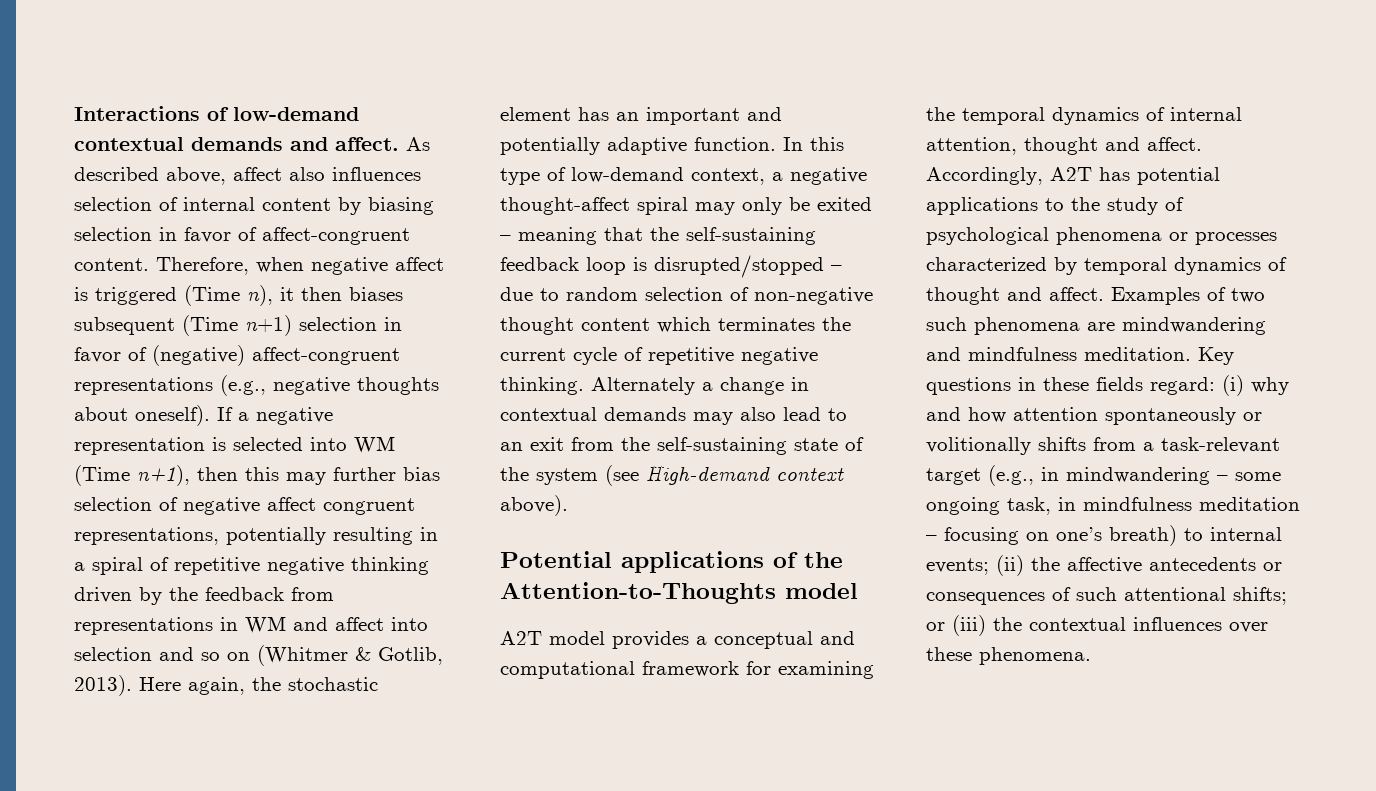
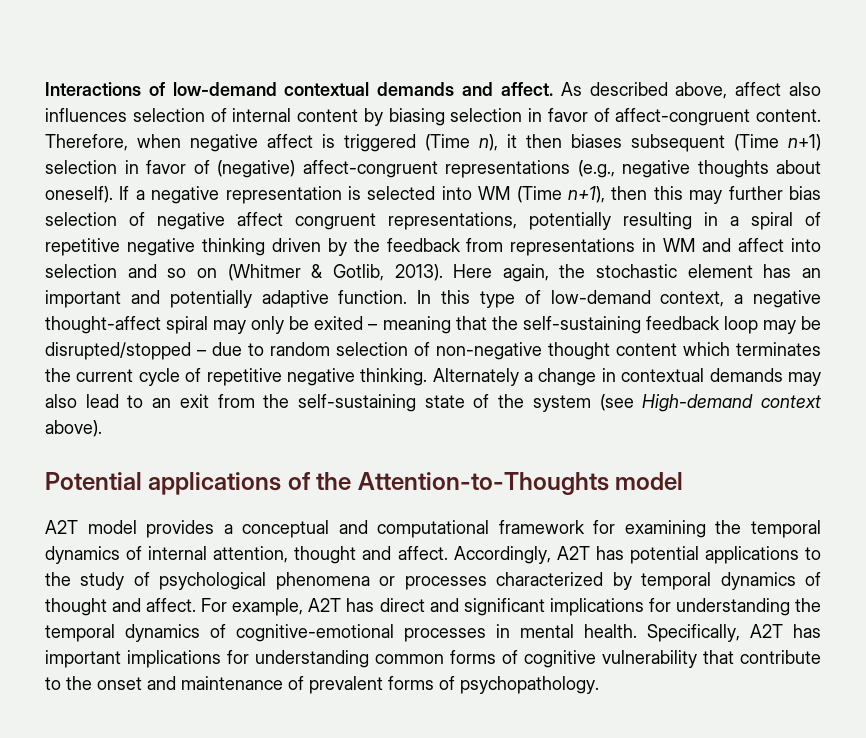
- In this type of low-demand context, a negative thought-affect spiral may only be exited – meaning that the self-sustaining feedback loop is disrupted/stopped – due to random selection of non-negative thought content which terminates the current cycle of repetitive negative thinking.
+ In this type of low-demand context, a negative thought-affect spiral may only be exited – meaning that the self-sustaining feedback loop may be disrupted/stopped – due to random selection of non-negative thought content which terminates the current cycle of repetitive negative thinking.
- Examples of two such phenomena are mindwandering and mindfulness meditation. Key questions in these fields regard: (i) why and how attention spontaneously or volitionally shifts from a task-relevant target (e.g., in mindwandering – some ongoing task, in mindfulness meditation – focusing on one’s breath) to internal events; (ii) the affective antecedents or consequences of such attentional shifts; or (iii) the contextual influences over these phenomena.
+ For example, A2T has direct and significant implications for understanding the temporal dynamics of cognitive-emotional processes in mental health. Specifically, A2T has important implications for understanding common forms of cognitive vulnerability that contribute to the onset and maintenance of prevalent forms of psychopathology.

